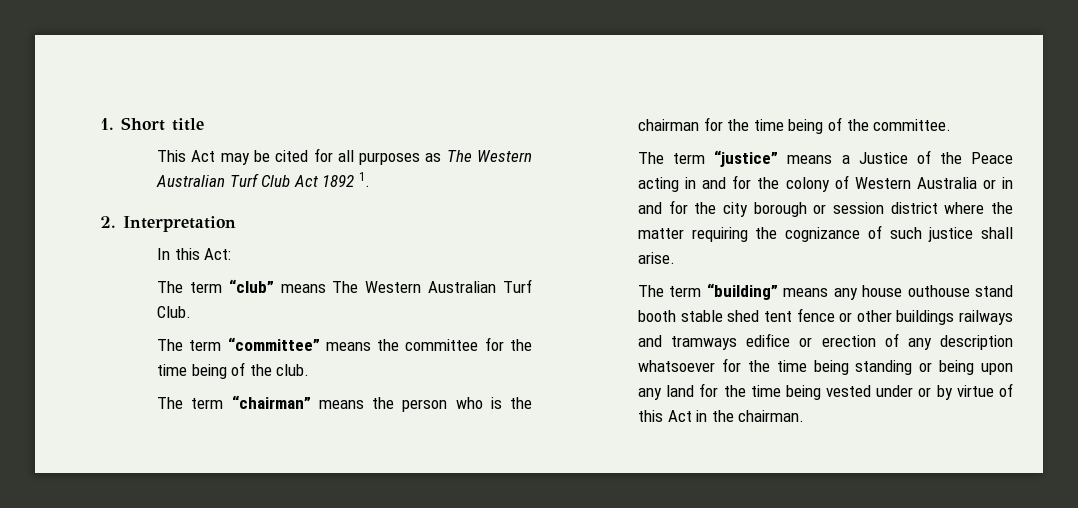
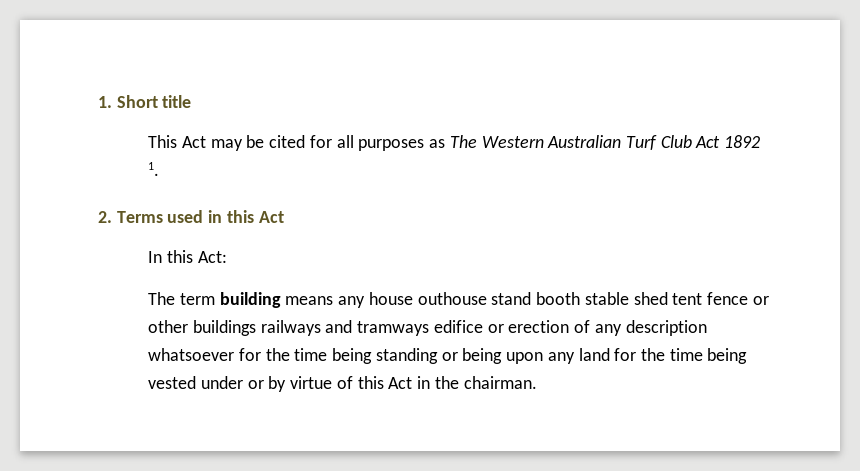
- 2. Interpretation
+ 2. Terms used in this Act
- The term “club” means The Western Australian Turf Club.
- The term “committee” means the committee for the time being of the club.
- The term “chairman” means the person who is the chairman for the time being of the committee.
- The term “justice” means a Justice of the Peace acting in and for the colony of Western Australia or in and for the city borough or session district where the matter requiring the cognizance of such justice shall arise.
- The term “building” means any house outhouse stand booth stable shed tent fence or other buildings railways and tramways edifice or erection of any description whatsoever for the time being standing or being upon any land for the time being vested under or by virtue of this Act in the chairman.
+ The term building means any house outhouse stand booth stable shed tent fence or other buildings railways and tramways edifice or erection of any description whatsoever for the time being standing or being upon any land for the time being vested under or by virtue of this Act in the chairman.

